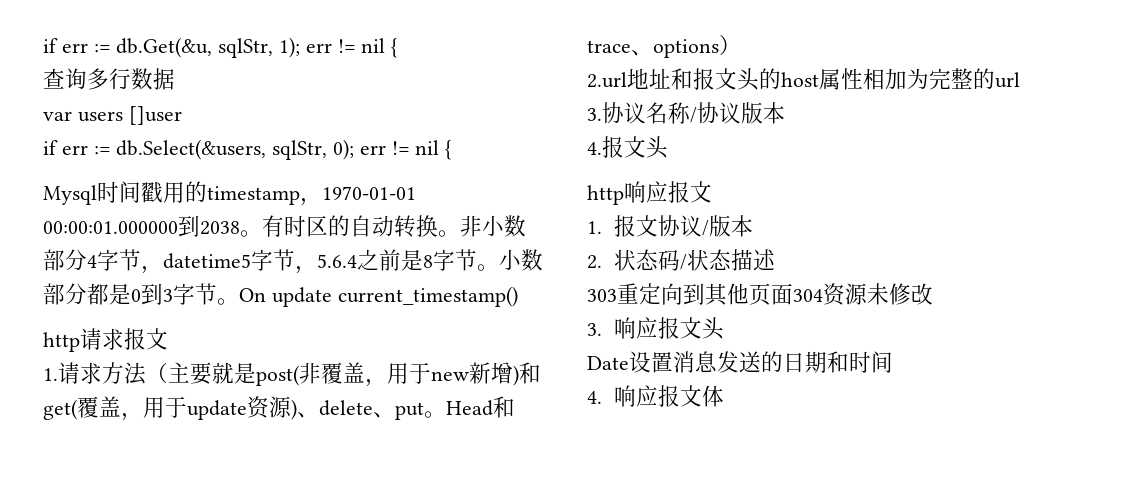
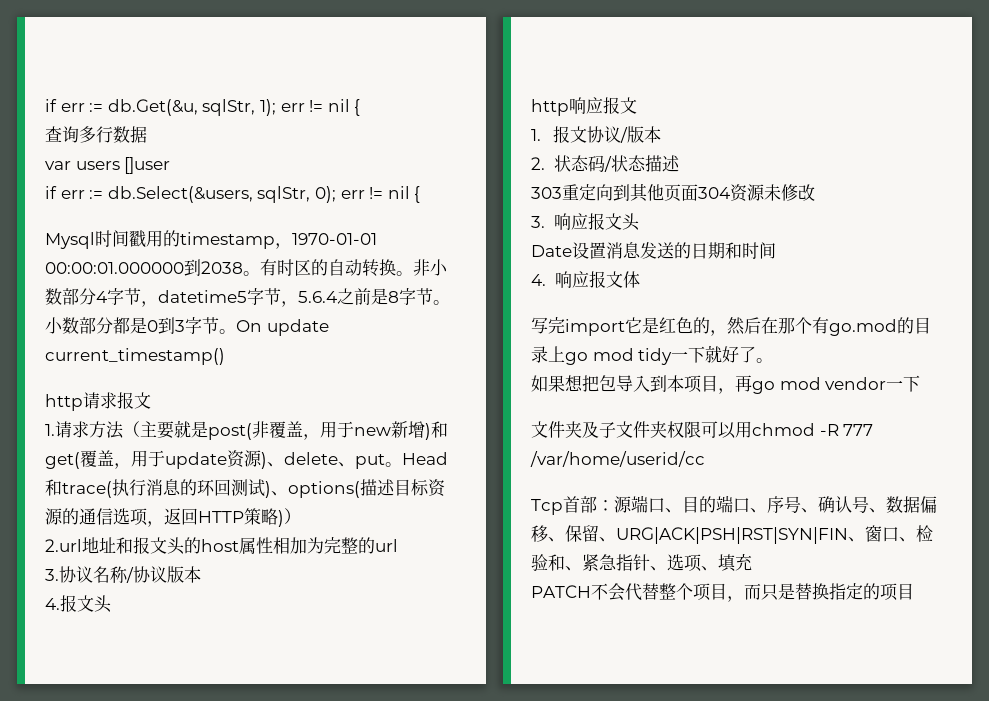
- Head和trace、options）
+ Head和trace(执行消息的环回测试)、options(描述目标资源的通信选项，返回HTTP策略)）
+ 写完import它是红色的，然后在那个有go.mod的目录上go mod tidy一下就好了。
+ 如果想把包导入到本项目，再go mod vendor一下
+ 文件夹及子文件夹权限可以用chmod -R 777 /var/home/userid/cc
+ Tcp首部：源端口、目的端口、序号、确认号、数据偏移、保留、URG|ACK|PSH|RST|SYN|FIN、窗口、检验和、紧急指针、选项、填充
+ PATCH不会代替整个项目，而只是替换指定的项目

